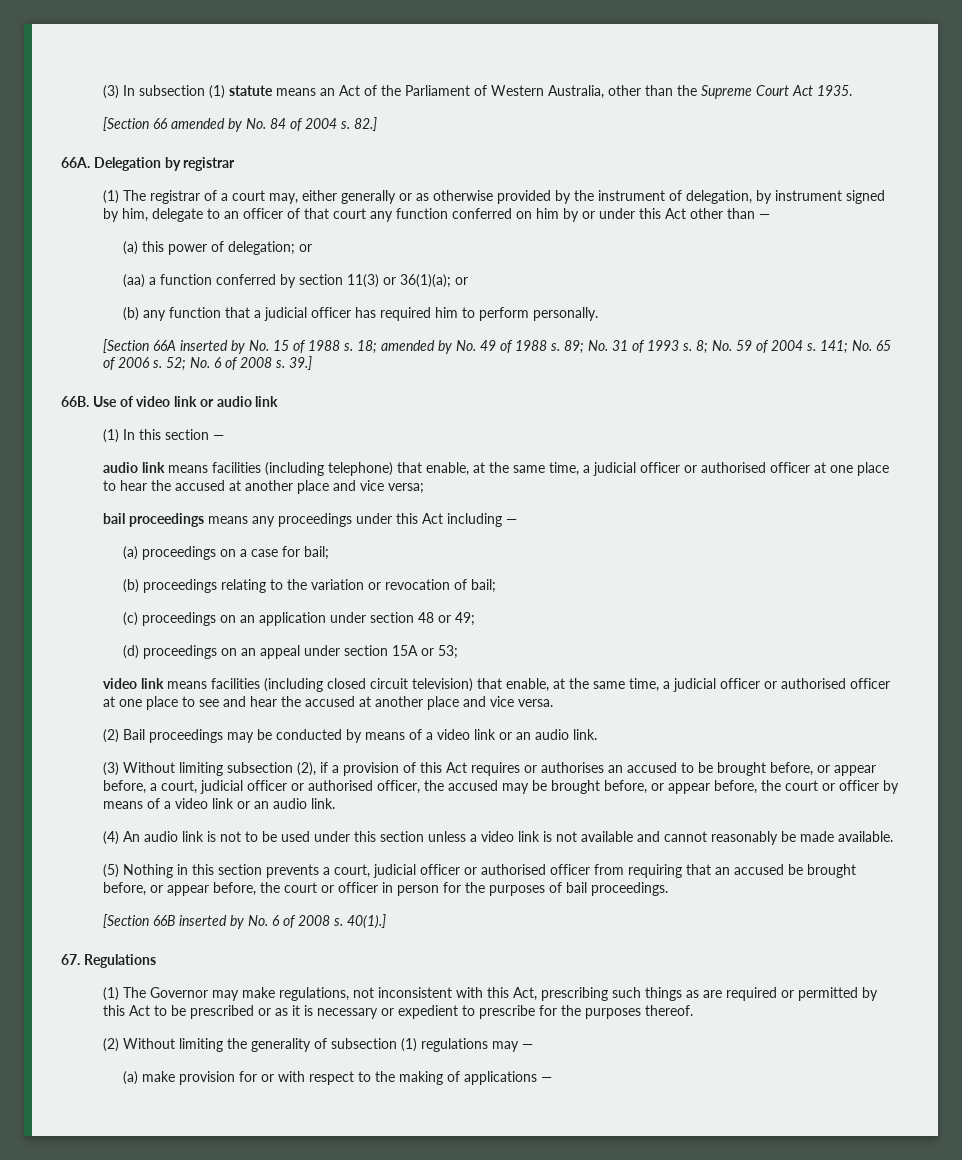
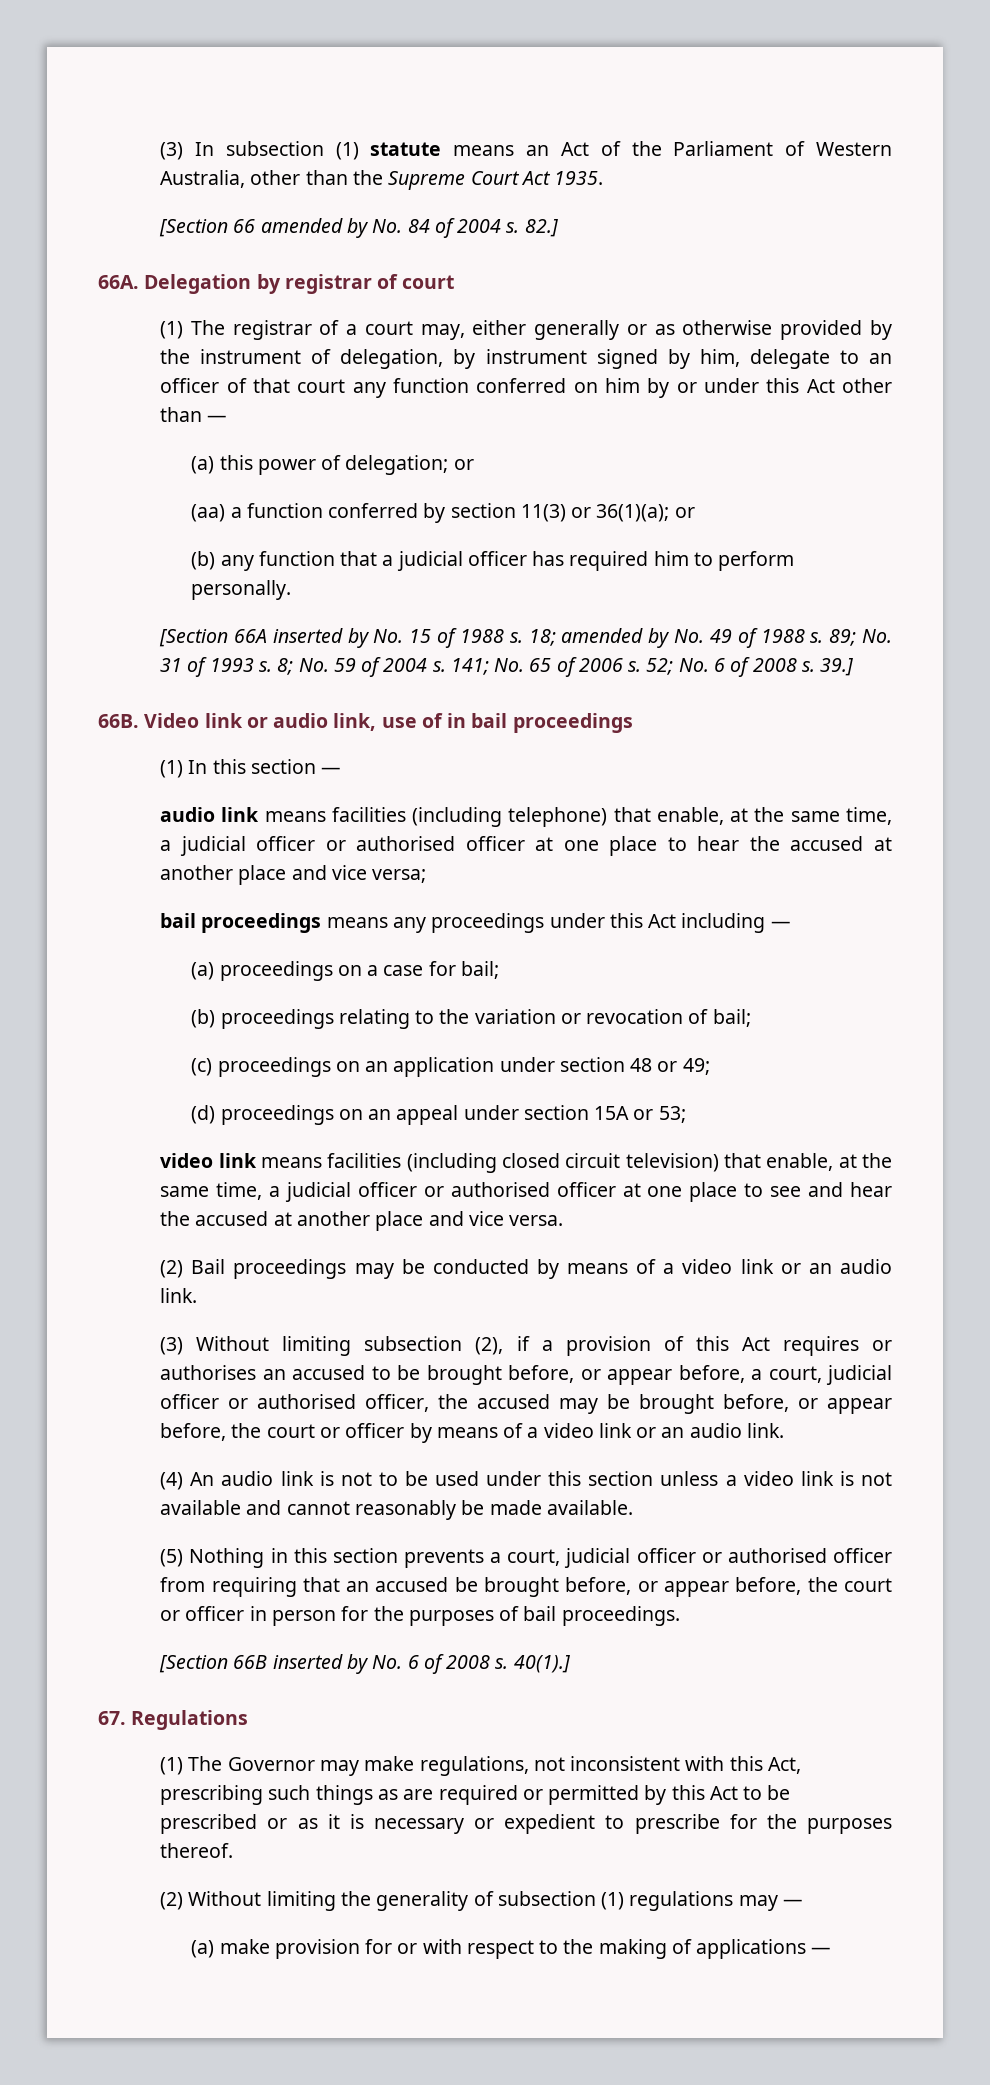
- Delegation by registrar
+ Delegation by registrar of court
- Use of video link or audio link
+ Video link or audio link, use of in bail proceedings

